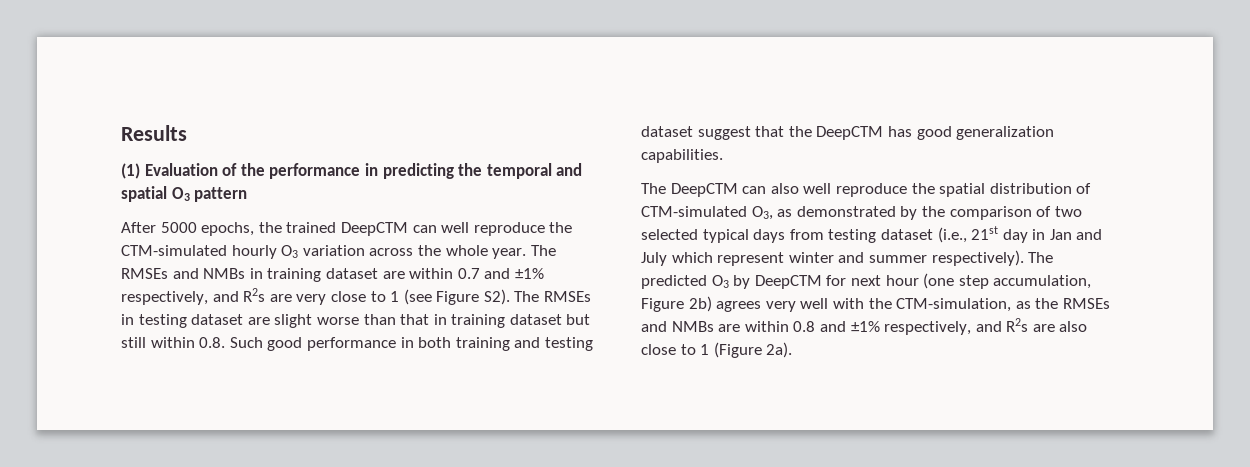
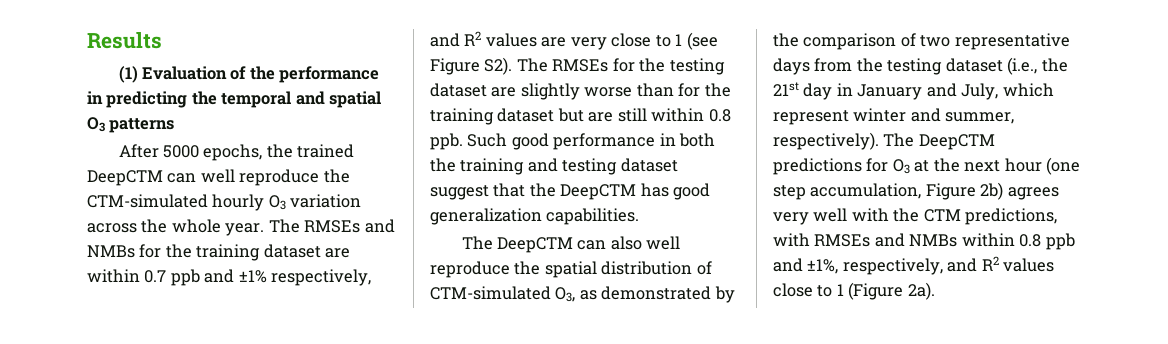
- (1) Evaluation of the performance in predicting the temporal and spatial O3 pattern
+ (1) Evaluation of the performance in predicting the temporal and spatial O3 patterns
- The RMSEs and NMBs in training dataset are within 0.7 and ±1% respectively, and R2s are very close to 1 (see Figure S2). The RMSEs in testing dataset are slight worse than that in training dataset but still within 0.8. Such good performance in both training and testing dataset suggest that the DeepCTM has good generalization capabilities.
+ The RMSEs and NMBs for the training dataset are within 0.7 ppb and ±1% respectively, and R2 values are very close to 1 (see Figure S2). The RMSEs for the testing dataset are slightly worse than for the training dataset but are still within 0.8 ppb. Such good performance in both the training and testing dataset suggest that the DeepCTM has good generalization capabilities.
- The DeepCTM can also well reproduce the spatial distribution of CTM-simulated O3, as demonstrated by the comparison of two selected typical days from testing dataset (i.e., 21st day in Jan and July which represent winter and summer respectively).
+ The DeepCTM can also well reproduce the spatial distribution of CTM-simulated O3, as demonstrated by the comparison of two representative days from the testing dataset (i.e., the 21st day in January and July, which represent winter and summer, respectively).
- The predicted O3 by DeepCTM for next hour (one step accumulation, Figure 2b) agrees very well with the CTM-simulation, as the RMSEs and NMBs are within 0.8 and ±1% respectively, and R2s are also close to 1 (Figure 2a).
+ The DeepCTM predictions for O3 at the next hour (one step accumulation, Figure 2b) agrees very well with the CTM predictions, with RMSEs and NMBs within 0.8 ppb and ±1%, respectively, and R2 values close to 1 (Figure 2a).

